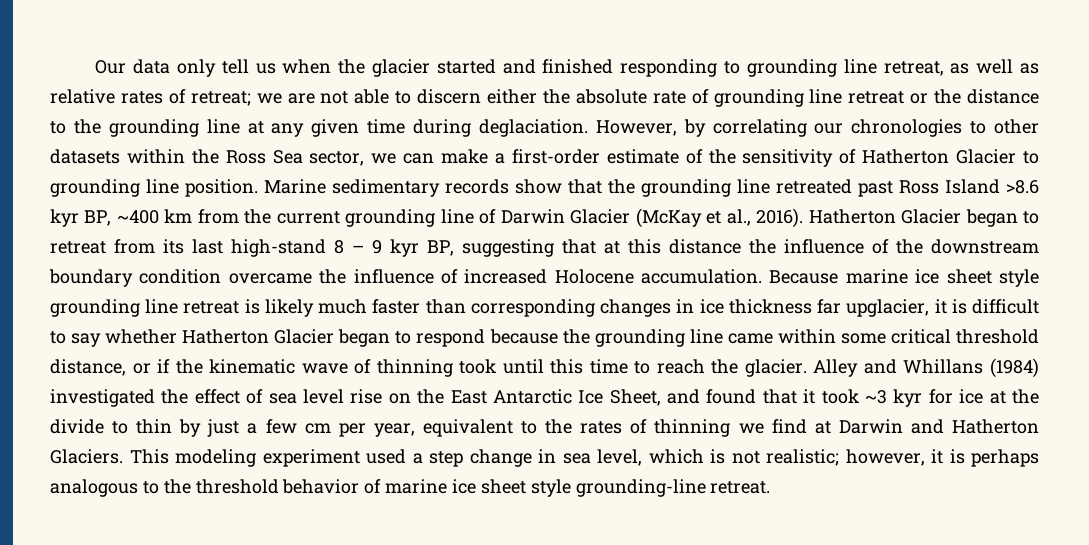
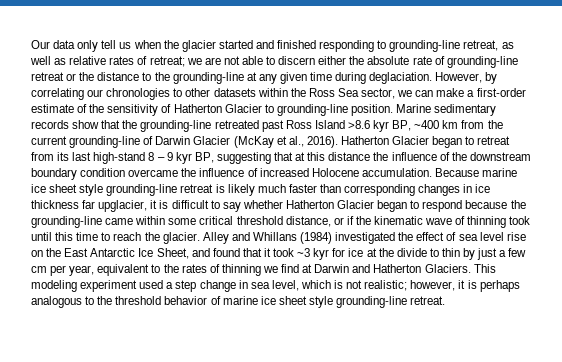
- Our data only tell us when the glacier started and finished responding to grounding line retreat, as well as relative rates of retreat; we are not able to discern either the absolute rate of grounding line retreat or the distance to the grounding line at any given time during deglaciation.
+ Our data only tell us when the glacier started and finished responding to grounding-line retreat, as well as relative rates of retreat; we are not able to discern either the absolute rate of grounding-line retreat or the distance to the grounding-line at any given time during deglaciation.
- However, by correlating our chronologies to other datasets within the Ross Sea sector, we can make a first-order estimate of the sensitivity of Hatherton Glacier to grounding line position.
+ However, by correlating our chronologies to other datasets within the Ross Sea sector, we can make a first-order estimate of the sensitivity of Hatherton Glacier to grounding-line position.
- Marine sedimentary records show that the grounding line retreated past Ross Island >8.6 kyr BP, ~400 km from the current grounding line of Darwin Glacier (McKay et al., 2016).
+ Marine sedimentary records show that the grounding-line retreated past Ross Island >8.6 kyr BP, ~400 km from the current grounding-line of Darwin Glacier (McKay et al., 2016).
- Because marine ice sheet style grounding line retreat is likely much faster than corresponding changes in ice thickness far upglacier, it is difficult to say whether Hatherton Glacier began to respond because the grounding line came within some critical threshold distance, or if the kinematic wave of thinning took until this time to reach the glacier.
+ Because marine ice sheet style grounding-line retreat is likely much faster than corresponding changes in ice thickness far upglacier, it is difficult to say whether Hatherton Glacier began to respond because the grounding-line came within some critical threshold distance, or if the kinematic wave of thinning took until this time to reach the glacier.

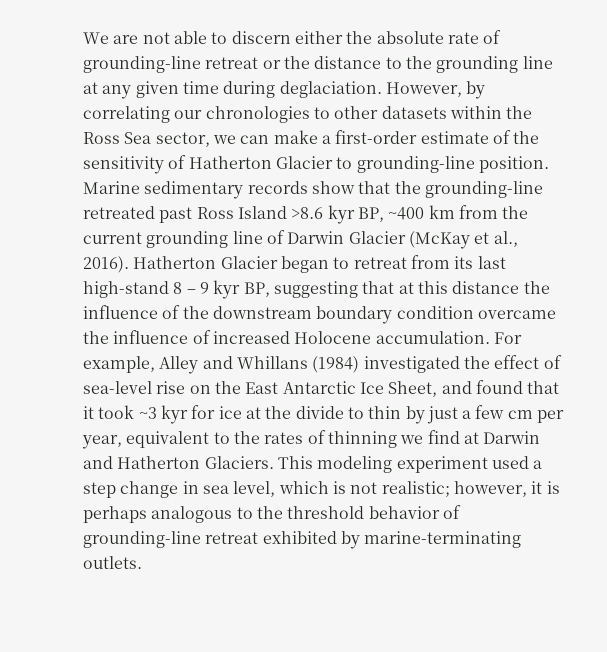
- Our data only tell us when the glacier started and finished responding to grounding-line retreat, as well as relative rates of retreat; we are not able to discern either the absolute rate of grounding-line retreat or the distance to the grounding-line at any given time during deglaciation.
+ We are not able to discern either the absolute rate of grounding-line retreat or the distance to the grounding line at any given time during deglaciation.
- Marine sedimentary records show that the grounding-line retreated past Ross Island >8.6 kyr BP, ~400 km from the current grounding-line of Darwin Glacier (McKay et al., 2016).
+ Marine sedimentary records show that the grounding-line retreated past Ross Island >8.6 kyr BP, ~400 km from the current grounding line of Darwin Glacier (McKay et al., 2016).
- Because marine ice sheet style grounding-line retreat is likely much faster than corresponding changes in ice thickness far upglacier, it is difficult to say whether Hatherton Glacier began to respond because the grounding-line came within some critical threshold distance, or if the kinematic wave of thinning took until this time to reach the glacier. Alley and Whillans (1984) investigated the effect of sea level rise on the East Antarctic Ice Sheet, and found that it took ~3 kyr for ice at the divide to thin by just a few cm per year, equivalent to the rates of thinning we find at Darwin and Hatherton Glaciers.
+ For example, Alley and Whillans (1984) investigated the effect of sea-level rise on the East Antarctic Ice Sheet, and found that it took ~3 kyr for ice at the divide to thin by just a few cm per year, equivalent to the rates of thinning we find at Darwin and Hatherton Glaciers.
- This modeling experiment used a step change in sea level, which is not realistic; however, it is perhaps analogous to the threshold behavior of marine ice sheet style grounding-line retreat.
+ This modeling experiment used a step change in sea level, which is not realistic; however, it is perhaps analogous to the threshold behavior of grounding-line retreat exhibited by marine-terminating outlets.

